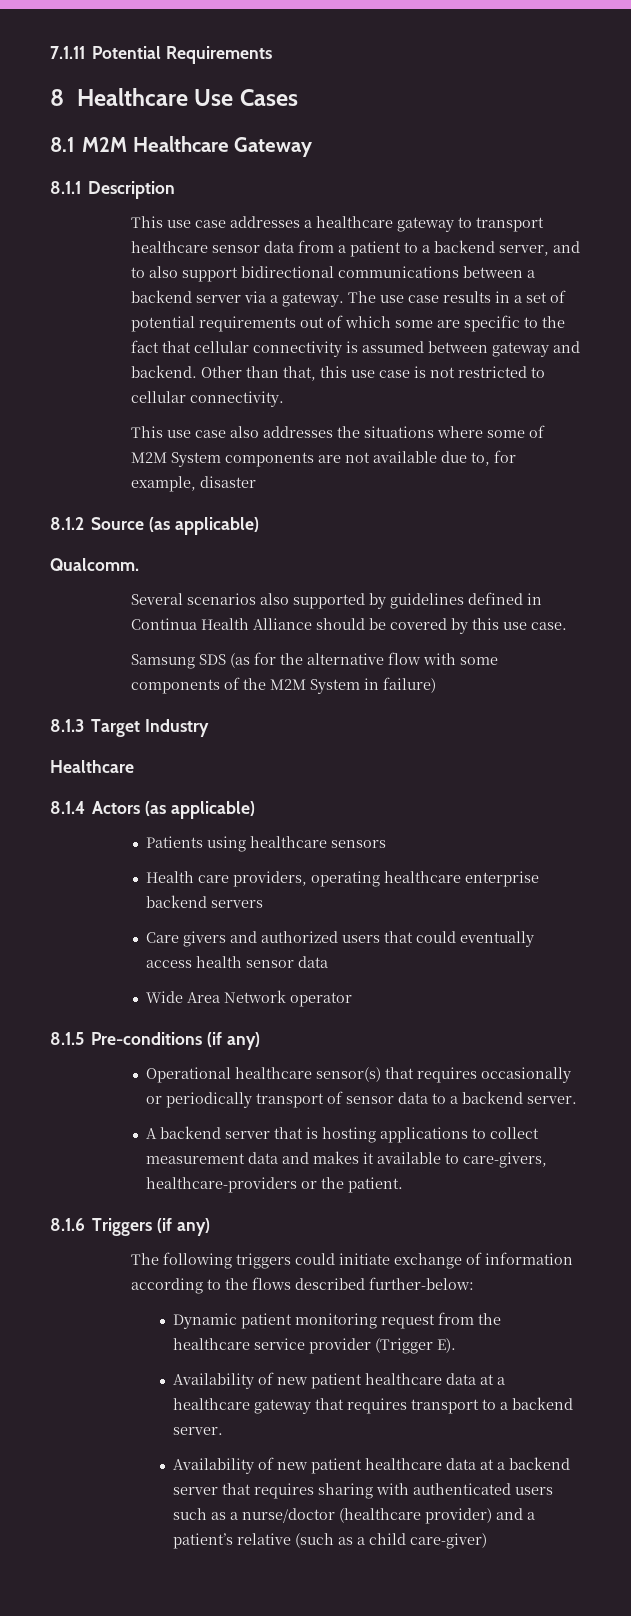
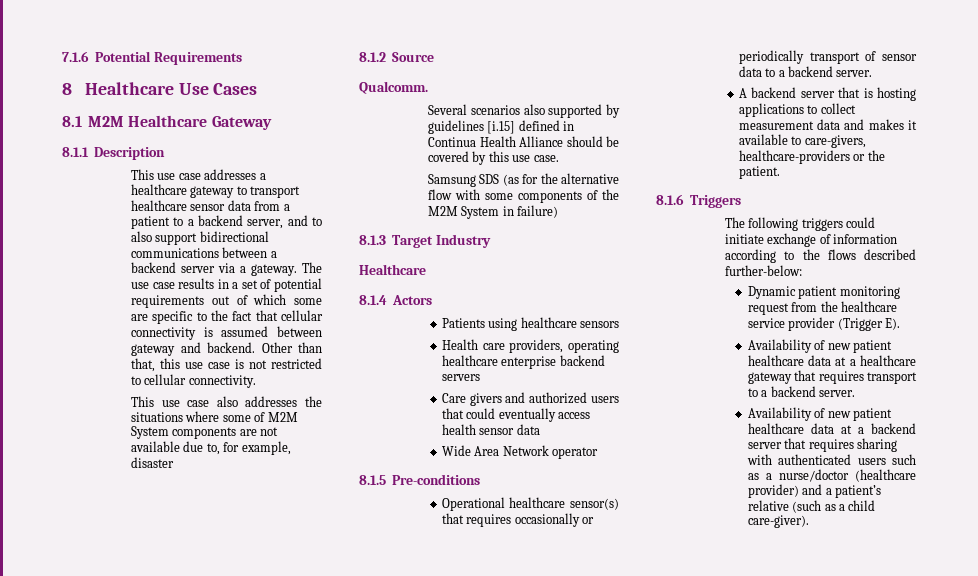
- 7.1.11 Potential Requirements
+ 7.1.6 Potential Requirements
- 8.1.2 Source (as applicable)
+ 8.1.2 Source
- Several scenarios also supported by guidelines defined in Continua Health Alliance should be covered by this use case.
+ Several scenarios also supported by guidelines [i.15] defined in Continua Health Alliance should be covered by this use case.
- 8.1.4 Actors (as applicable)
+ 8.1.4 Actors
- 8.1.5 Pre-conditions (if any)
+ 8.1.5 Pre-conditions
- 8.1.6 Triggers (if any)
+ 8.1.6 Triggers
- Availability of new patient healthcare data at a backend server that requires sharing with authenticated users such as a nurse/doctor (healthcare provider) and a patient’s relative (such as a child care-giver)
+ Availability of new patient healthcare data at a backend server that requires sharing with authenticated users such as a nurse/doctor (healthcare provider) and a patient’s relative (such as a child care-giver).

